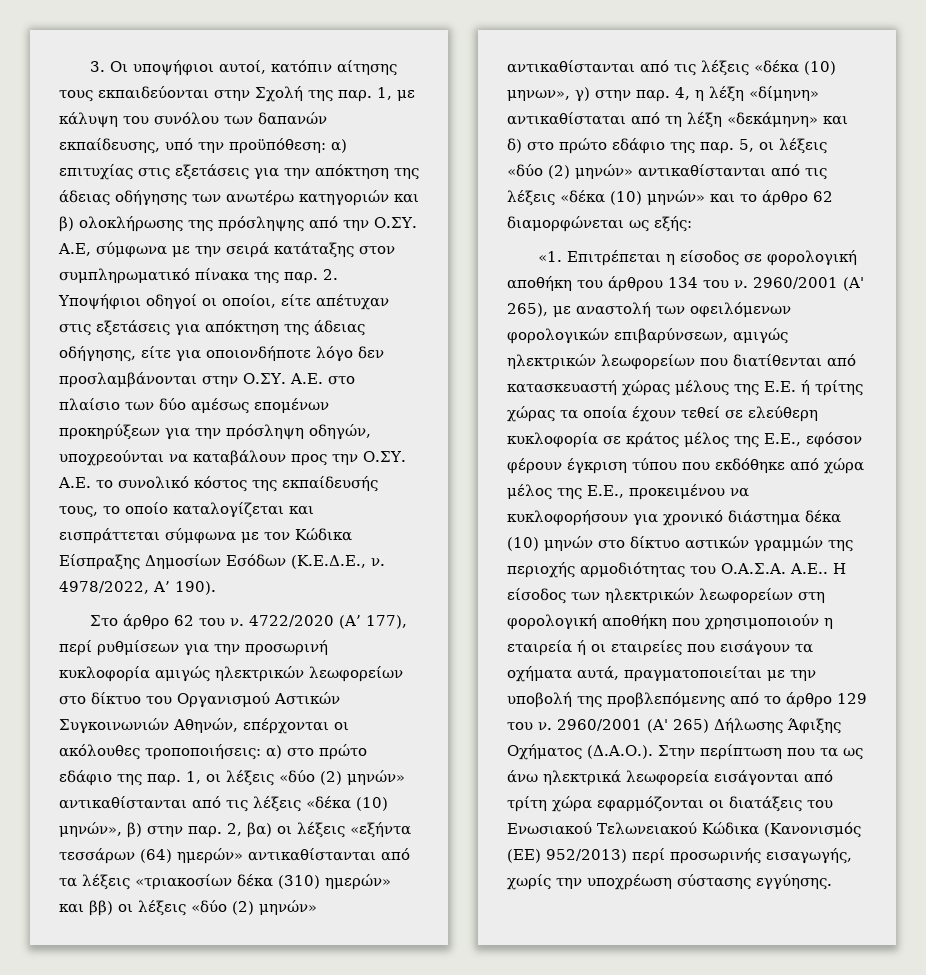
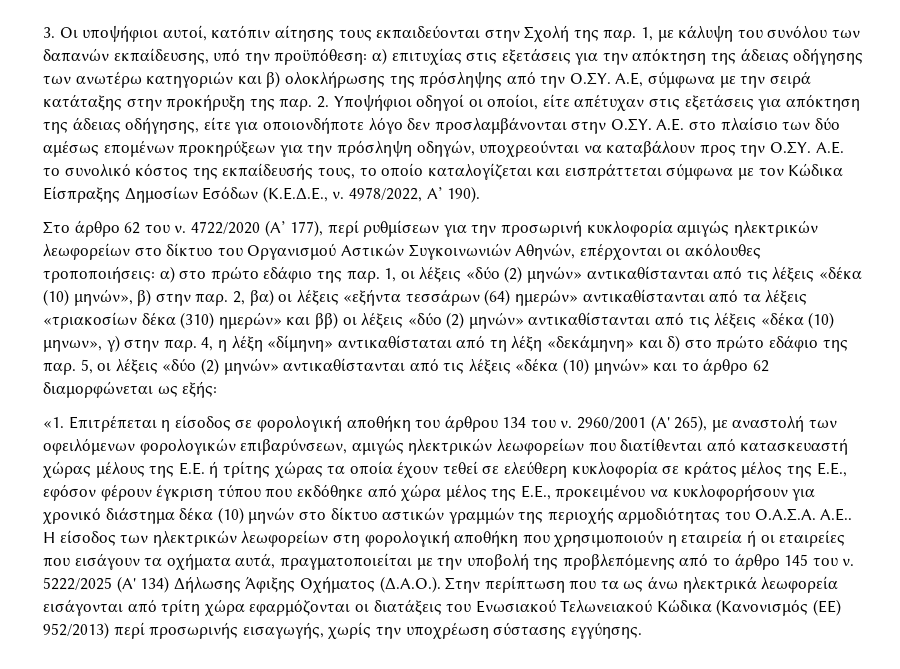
- 1, με κάλυψη του συνόλου των δαπανών εκπαίδευσης, υπό την προϋπόθεση: α) επιτυχίας στις εξετάσεις για την απόκτηση της άδειας οδήγησης των ανωτέρω κατηγοριών και β) ολοκλήρωσης της πρόσληψης από την Ο.ΣΥ. Α.Ε, σύμφωνα με την σειρά κατάταξης στον συμπληρωματικό πίνακα της παρ.
+ 1, με κάλυψη του συνόλου των δαπανών εκπαίδευσης, υπό την προϋπόθεση: α) επιτυχίας στις εξετάσεις για την απόκτηση της άδειας οδήγησης των ανωτέρω κατηγοριών και β) ολοκλήρωσης της πρόσληψης από την Ο.ΣΥ. Α.Ε, σύμφωνα με την σειρά κατάταξης στην προκήρυξη της παρ.
- Η είσοδος των ηλεκτρικών λεωφορείων στη φορολογική αποθήκη που χρησιμοποιούν η εταιρεία ή οι εταιρείες που εισάγουν τα οχήματα αυτά, πραγματοποιείται με την υποβολή της προβλεπόμενης από το άρθρο 129 του ν. 2960/2001 (Α' 265) Δήλωσης Άφιξης Οχήματος (Δ.Α.Ο.). Στην περίπτωση που τα ως άνω ηλεκτρικά λεωφορεία εισάγονται από τρίτη χώρα εφαρμόζονται οι διατάξεις του Ενωσιακού Τελωνειακού Κώδικα (Κανονισμός (EE) 952/2013) περί προσωρινής εισαγωγής, χωρίς την υποχρέωση σύστασης εγγύησης.
+ Η είσοδος των ηλεκτρικών λεωφορείων στη φορολογική αποθήκη που χρησιμοποιούν η εταιρεία ή οι εταιρείες που εισάγουν τα οχήματα αυτά, πραγματοποιείται με την υποβολή της προβλεπόμενης από το άρθρο 145 του ν. 5222/2025 (Α' 134) Δήλωσης Άφιξης Οχήματος (Δ.Α.Ο.). Στην περίπτωση που τα ως άνω ηλεκτρικά λεωφορεία εισάγονται από τρίτη χώρα εφαρμόζονται οι διατάξεις του Ενωσιακού Τελωνειακού Κώδικα (Κανονισμός (EE) 952/2013) περί προσωρινής εισαγωγής, χωρίς την υποχρέωση σύστασης εγγύησης.

